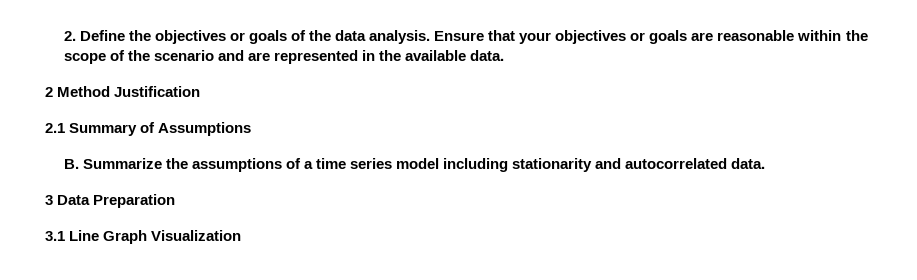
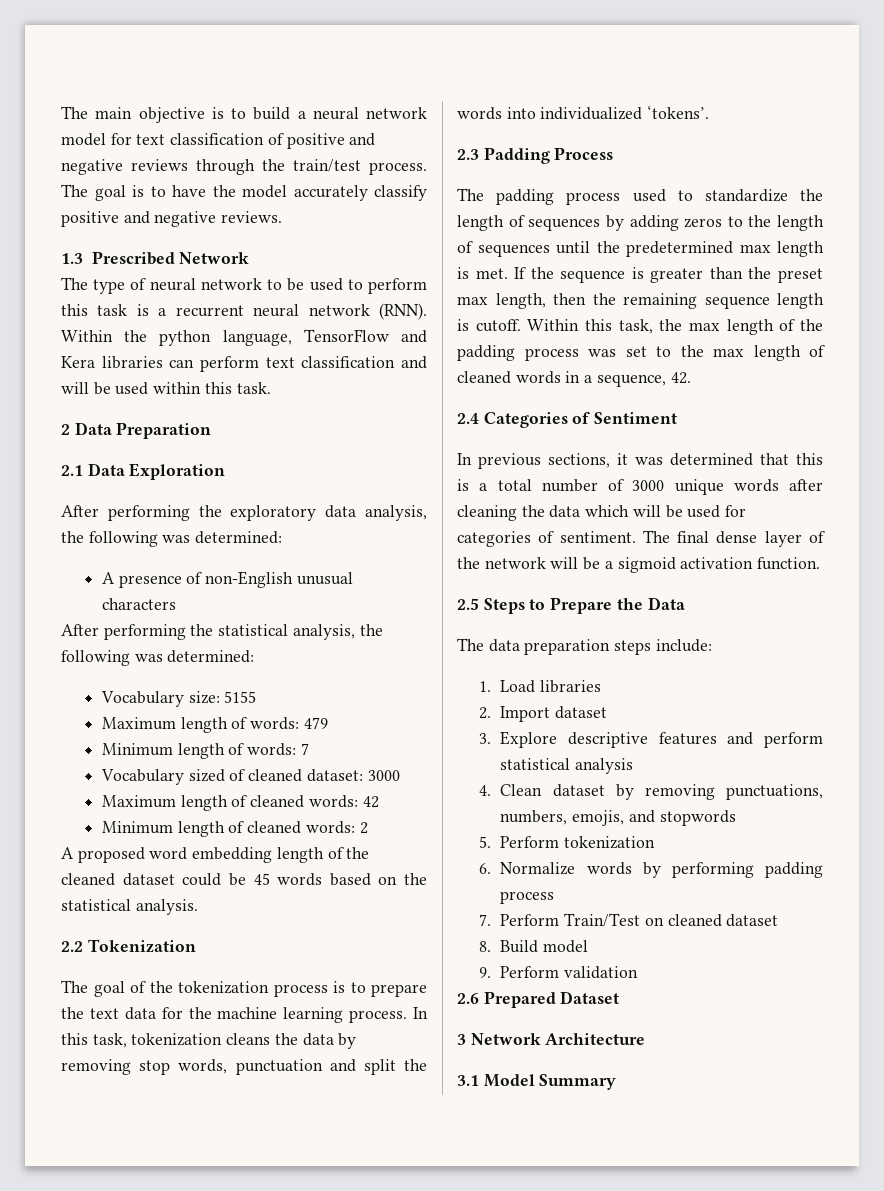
- 2. Define the objectives or goals of the data analysis. Ensure that your objectives or goals are reasonable within the scope of the scenario and are represented in the available data.
- 2 Method Justification
- 2.1 Summary of Assumptions
- B. Summarize the assumptions of a time series model including stationarity and autocorrelated data.
- 3 Data Preparation
- 3.1 Line Graph Visualization
+ The main objective is to build a neural network model for text classification of positive and negative reviews through the train/test process. The goal is to have the model accurately classify positive and negative reviews.
+ 1.3 Prescribed Network
+ The type of neural network to be used to perform this task is a recurrent neural network (RNN). Within the python language, TensorFlow and Kera libraries can perform text classification and will be used within this task.
+ 2 Data Preparation
+ 2.1 Data Exploration
+ After performing the exploratory data analysis, the following was determined:
+ A presence of non-English unusual characters
+ After performing the statistical analysis, the following was determined:
+ Vocabulary size: 5155
+ Maximum length of words: 479
+ Minimum length of words: 7
+ Vocabulary sized of cleaned dataset: 3000
+ Maximum length of cleaned words: 42
+ Minimum length of cleaned words: 2
+ A proposed word embedding length of the cleaned dataset could be 45 words based on the statistical analysis.
+ 2.2 Tokenization
+ The goal of the tokenization process is to prepare the text data for the machine learning process. In this task, tokenization cleans the data by removing stop words, punctuation and split the words into individualized ‘tokens’.
+ 2.3 Padding Process
+ The padding process used to standardize the length of sequences by adding zeros to the length of sequences until the predetermined max length is met. If the sequence is greater than the preset max length, then the remaining sequence length is cutoff. Within this task, the max length of the padding process was set to the max length of cleaned words in a sequence, 42.
+ 2.4 Categories of Sentiment
+ In previous sections, it was determined that this is a total number of 3000 unique words after cleaning the data which will be used for categories of sentiment. The final dense layer of the network will be a sigmoid activation function.
+ 2.5 Steps to Prepare the Data
+ The data preparation steps include:
+ 1. Load libraries
+ 2. Import dataset
+ 3. Explore descriptive features and perform statistical analysis
+ 4. Clean dataset by removing punctuations, numbers, emojis, and stopwords
+ 5. Perform tokenization
+ 6. Normalize words by performing padding process
+ 7. Perform Train/Test on cleaned dataset
+ 8. Build model
+ 9. Perform validation
+ 2.6 Prepared Dataset
+ 3 Network Architecture
+ 3.1 Model Summary

